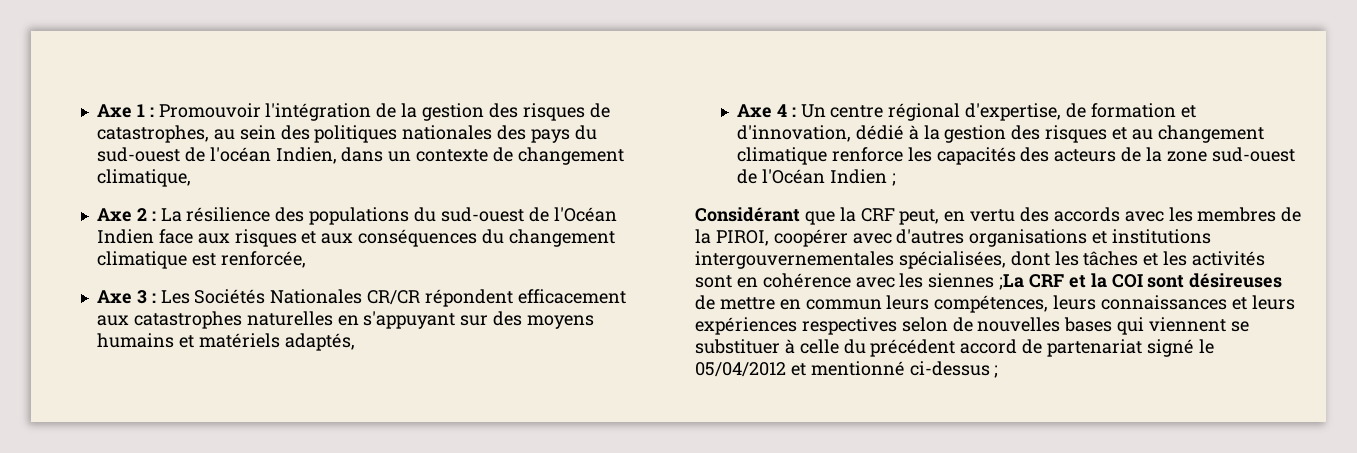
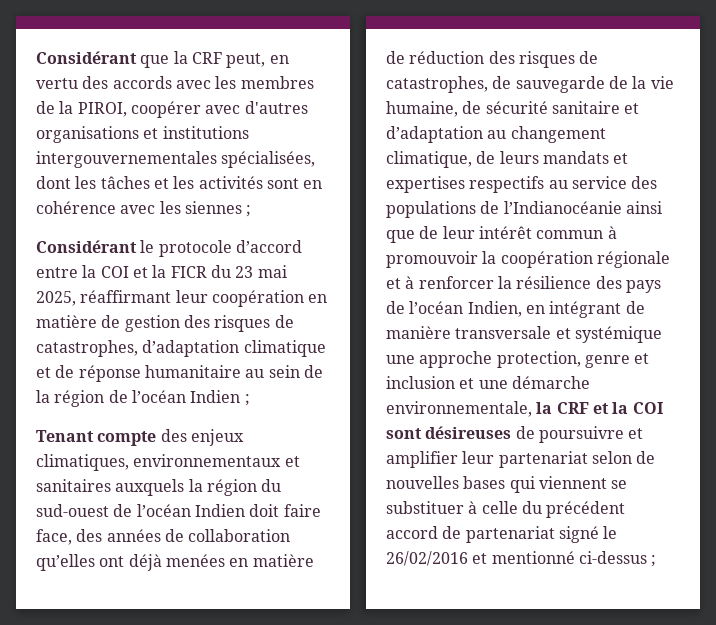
- Axe 1 : Promouvoir l'intégration de la gestion des risques de catastrophes, au sein des politiques nationales des pays du sud-ouest de l'océan Indien, dans un contexte de changement climatique,
- Axe 2 : La résilience des populations du sud-ouest de l'Océan Indien face aux risques et aux conséquences du changement climatique est renforcée,
- Axe 3 : Les Sociétés Nationales CR/CR répondent efficacement aux catastrophes naturelles en s'appuyant sur des moyens humains et matériels adaptés,
- Axe 4 : Un centre régional d'expertise, de formation et d'innovation, dédié à la gestion des risques et au changement climatique renforce les capacités des acteurs de la zone sud-ouest de l'Océan Indien ;
- Considérant que la CRF peut, en vertu des accords avec les membres de la PIROI, coopérer avec d'autres organisations et institutions intergouvernementales spécialisées, dont les tâches et les activités sont en cohérence avec les siennes ;La CRF et la COI sont désireuses de mettre en commun leurs compétences, leurs connaissances et leurs expériences respectives selon de nouvelles bases qui viennent se substituer à celle du précédent accord de partenariat signé le 05/04/2012 et mentionné ci-dessus ;
+ Considérant que la CRF peut, en vertu des accords avec les membres de la PIROI, coopérer avec d'autres organisations et institutions intergouvernementales spécialisées, dont les tâches et les activités sont en cohérence avec les siennes ;
+ Considérant le protocole d’accord entre la COI et la FICR du 23 mai 2025, réaffirmant leur coopération en matière de gestion des risques de catastrophes, d’adaptation climatique et de réponse humanitaire au sein de la région de l’océan Indien ;
+ Tenant compte des enjeux climatiques, environnementaux et sanitaires auxquels la région du sud-ouest de l’océan Indien doit faire face, des années de collaboration qu’elles ont déjà menées en matière de réduction des risques de catastrophes, de sauvegarde de la vie humaine, de sécurité sanitaire et d’adaptation au changement climatique, de leurs mandats et expertises respectifs au service des populations de l’Indianocéanie ainsi que de leur intérêt commun à promouvoir la coopération régionale et à renforcer la résilience des pays de l’océan Indien, en intégrant de manière transversale et systémique une approche protection, genre et inclusion et une démarche environnementale, la CRF et la COI sont désireuses de poursuivre et amplifier leur partenariat selon de nouvelles bases qui viennent se substituer à celle du précédent accord de partenariat signé le 26/02/2016 et mentionné ci-dessus ;

